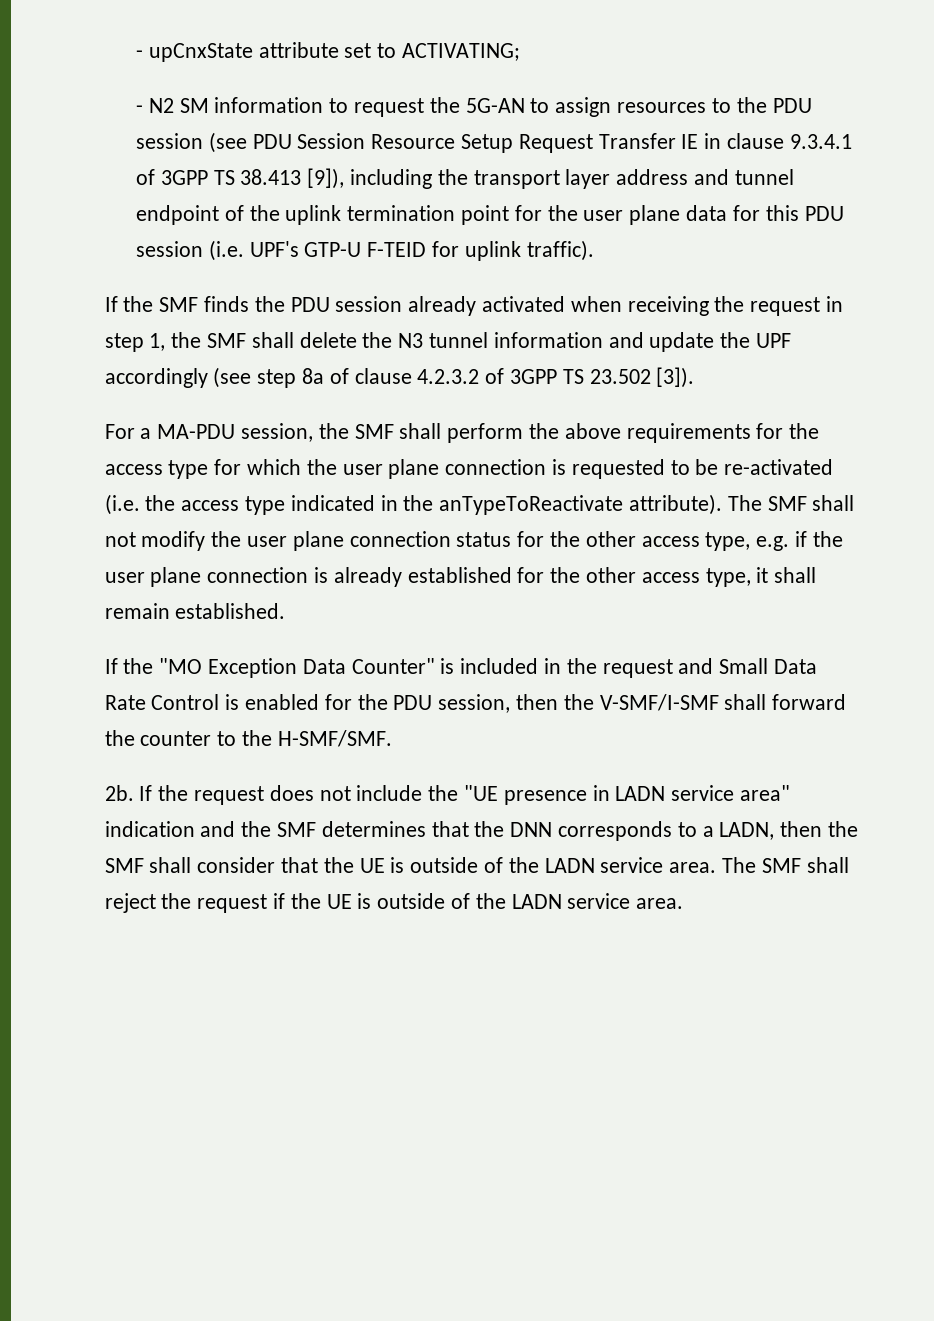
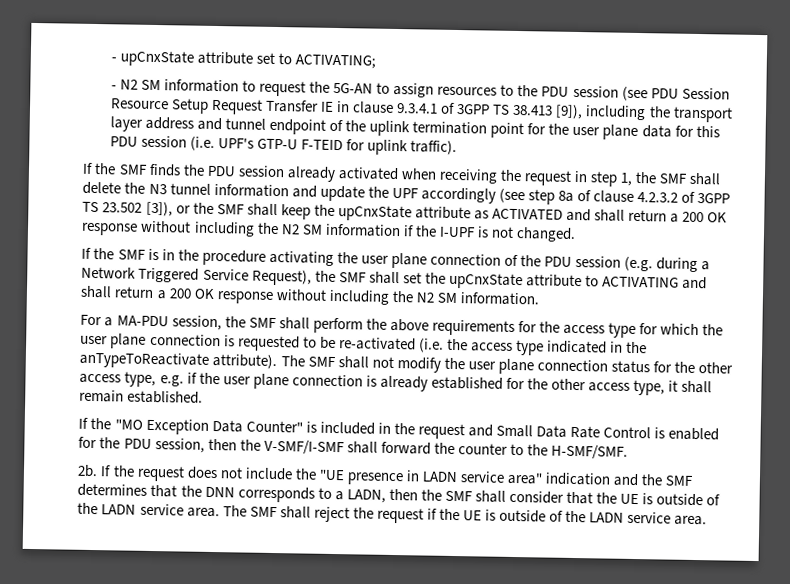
- If the SMF finds the PDU session already activated when receiving the request in step 1, the SMF shall delete the N3 tunnel information and update the UPF accordingly (see step 8a of clause 4.2.3.2 of 3GPP TS 23.502 [3]).
+ If the SMF finds the PDU session already activated when receiving the request in step 1, the SMF shall delete the N3 tunnel information and update the UPF accordingly (see step 8a of clause 4.2.3.2 of 3GPP TS 23.502 [3]), or the SMF shall keep the upCnxState attribute as ACTIVATED and shall return a 200 OK response without including the N2 SM information if the I-UPF is not changed.
+ If the SMF is in the procedure activating the user plane connection of the PDU session (e.g. during a Network Triggered Service Request), the SMF shall set the upCnxState attribute to ACTIVATING and shall return a 200 OK response without including the N2 SM information.

